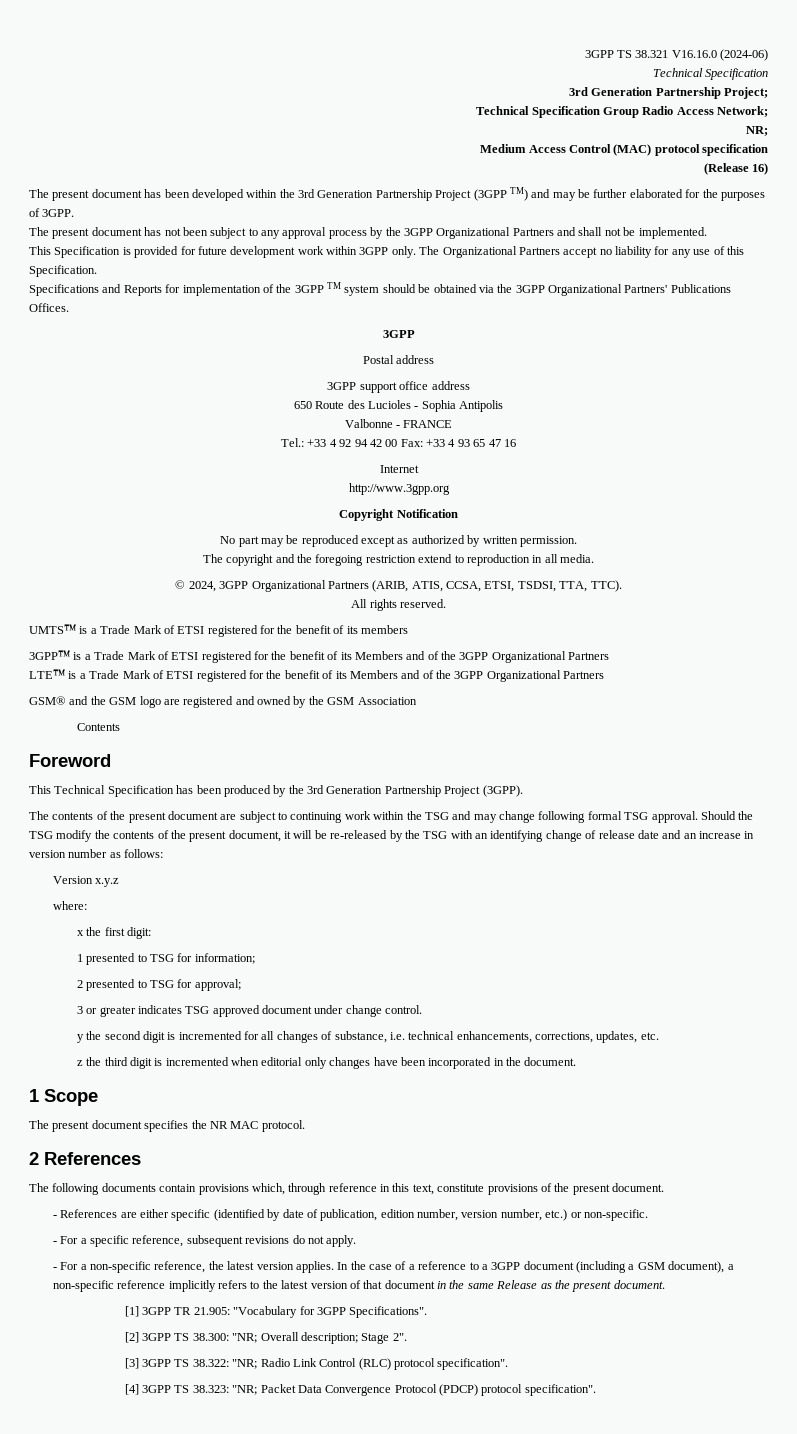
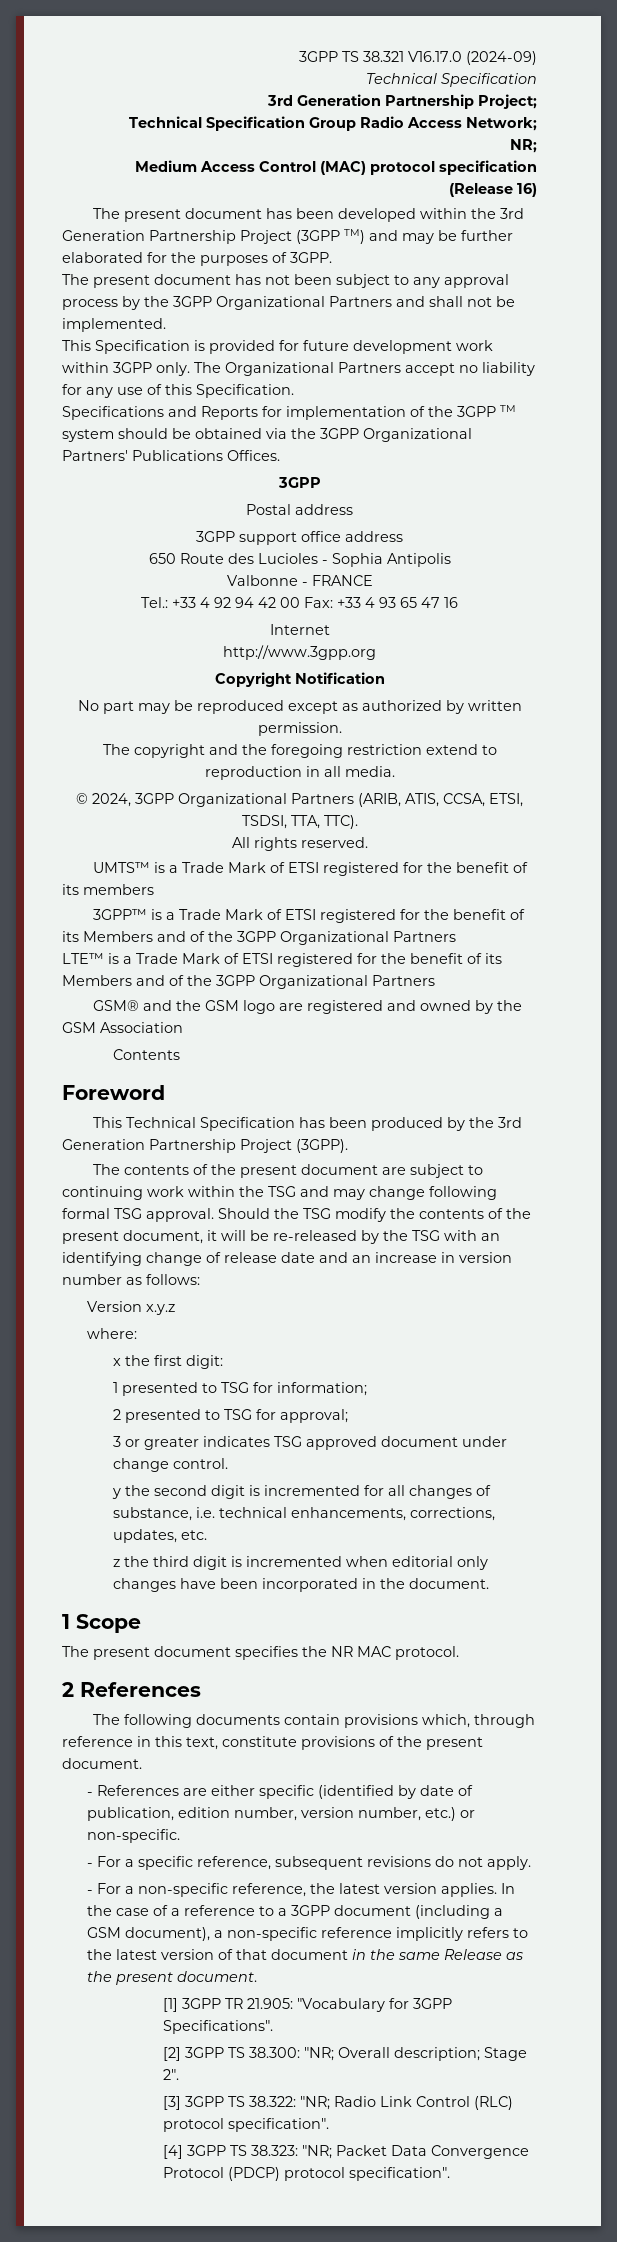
- 3GPP TS 38.321 V16.16.0 (2024-06)
+ 3GPP TS 38.321 V16.17.0 (2024-09)

